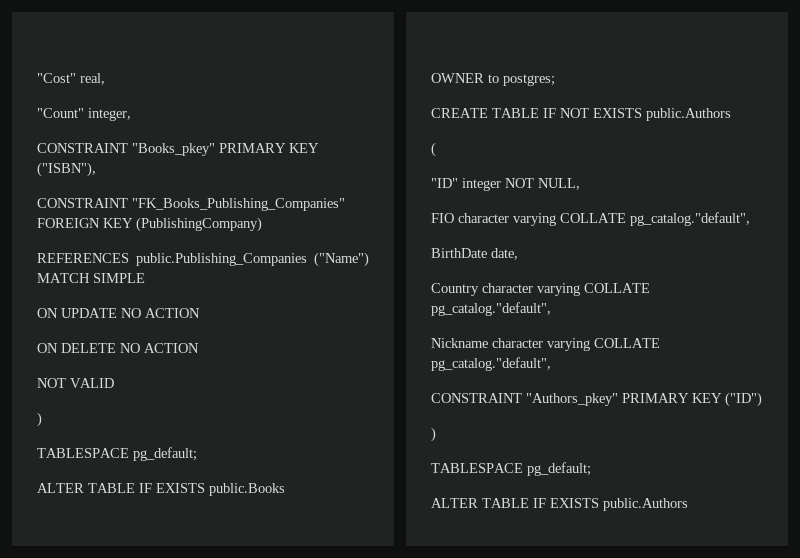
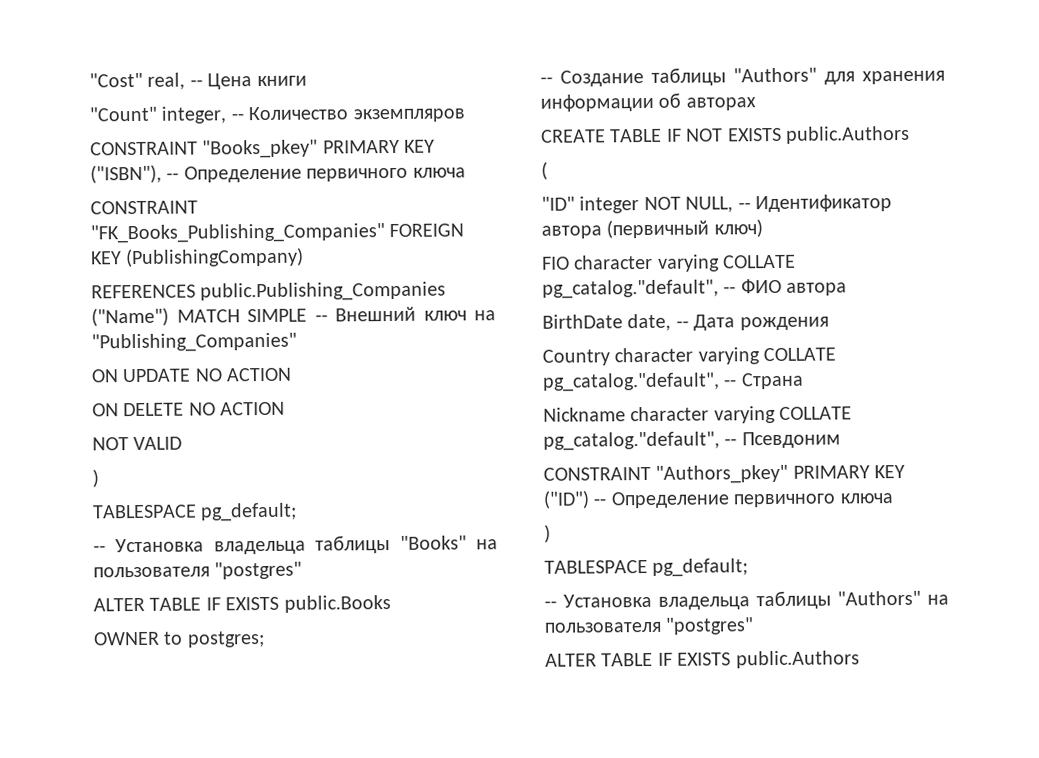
- "Cost" real,
+ "Cost" real, -- Цена книги
- "Count" integer,
+ "Count" integer, -- Количество экземпляров
- CONSTRAINT "Books_pkey" PRIMARY KEY ("ISBN"),
+ CONSTRAINT "Books_pkey" PRIMARY KEY ("ISBN"), -- Определение первичного ключа
- REFERENCES public.Publishing_Companies ("Name") MATCH SIMPLE
+ REFERENCES public.Publishing_Companies ("Name") MATCH SIMPLE -- Внешний ключ на "Publishing_Companies"
+ -- Установка владельца таблицы "Books" на пользователя "postgres"
+ -- Создание таблицы "Authors" для хранения информации об авторах
- "ID" integer NOT NULL,
+ "ID" integer NOT NULL, -- Идентификатор автора (первичный ключ)
- FIO character varying COLLATE pg_catalog."default",
+ FIO character varying COLLATE pg_catalog."default", -- ФИО автора
- BirthDate date,
+ BirthDate date, -- Дата рождения
- Country character varying COLLATE pg_catalog."default",
+ Country character varying COLLATE pg_catalog."default", -- Страна
- Nickname character varying COLLATE pg_catalog."default",
+ Nickname character varying COLLATE pg_catalog."default", -- Псевдоним
- CONSTRAINT "Authors_pkey" PRIMARY KEY ("ID")
+ CONSTRAINT "Authors_pkey" PRIMARY KEY ("ID") -- Определение первичного ключа
  )
  TABLESPACE pg_default;
+ -- Установка владельца таблицы "Authors" на пользователя "postgres"

